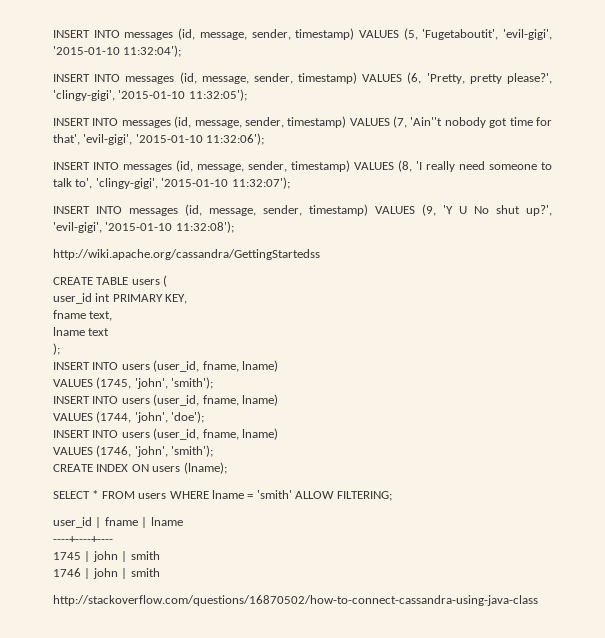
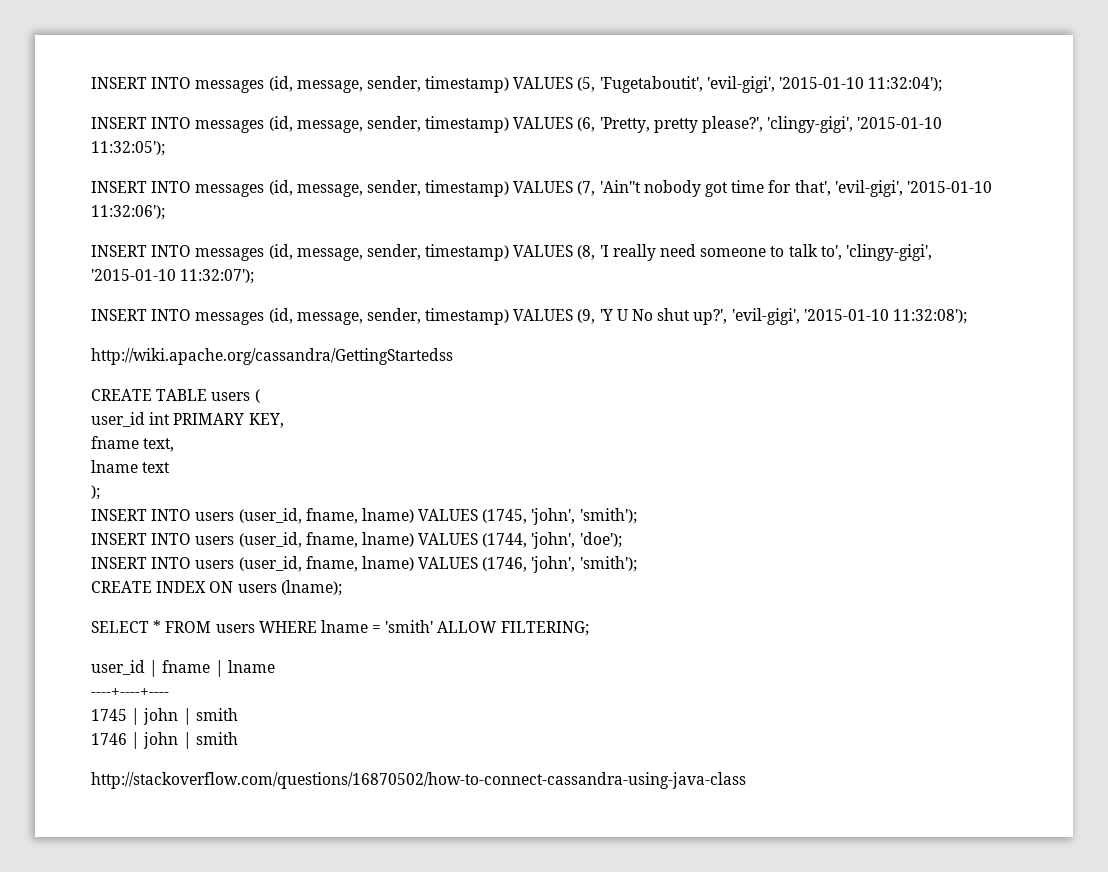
  );
- INSERT INTO users (user_id, fname, lname)
- VALUES (1745, 'john', 'smith');
- INSERT INTO users (user_id, fname, lname)
- VALUES (1744, 'john', 'doe');
- INSERT INTO users (user_id, fname, lname)
- VALUES (1746, 'john', 'smith');
+ INSERT INTO users (user_id, fname, lname) VALUES (1745, 'john', 'smith');
+ INSERT INTO users (user_id, fname, lname) VALUES (1744, 'john', 'doe');
+ INSERT INTO users (user_id, fname, lname) VALUES (1746, 'john', 'smith');

